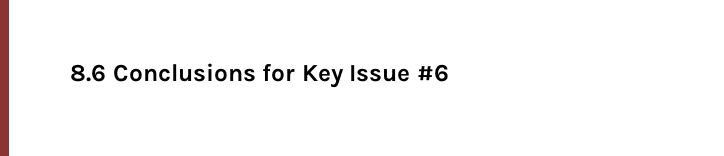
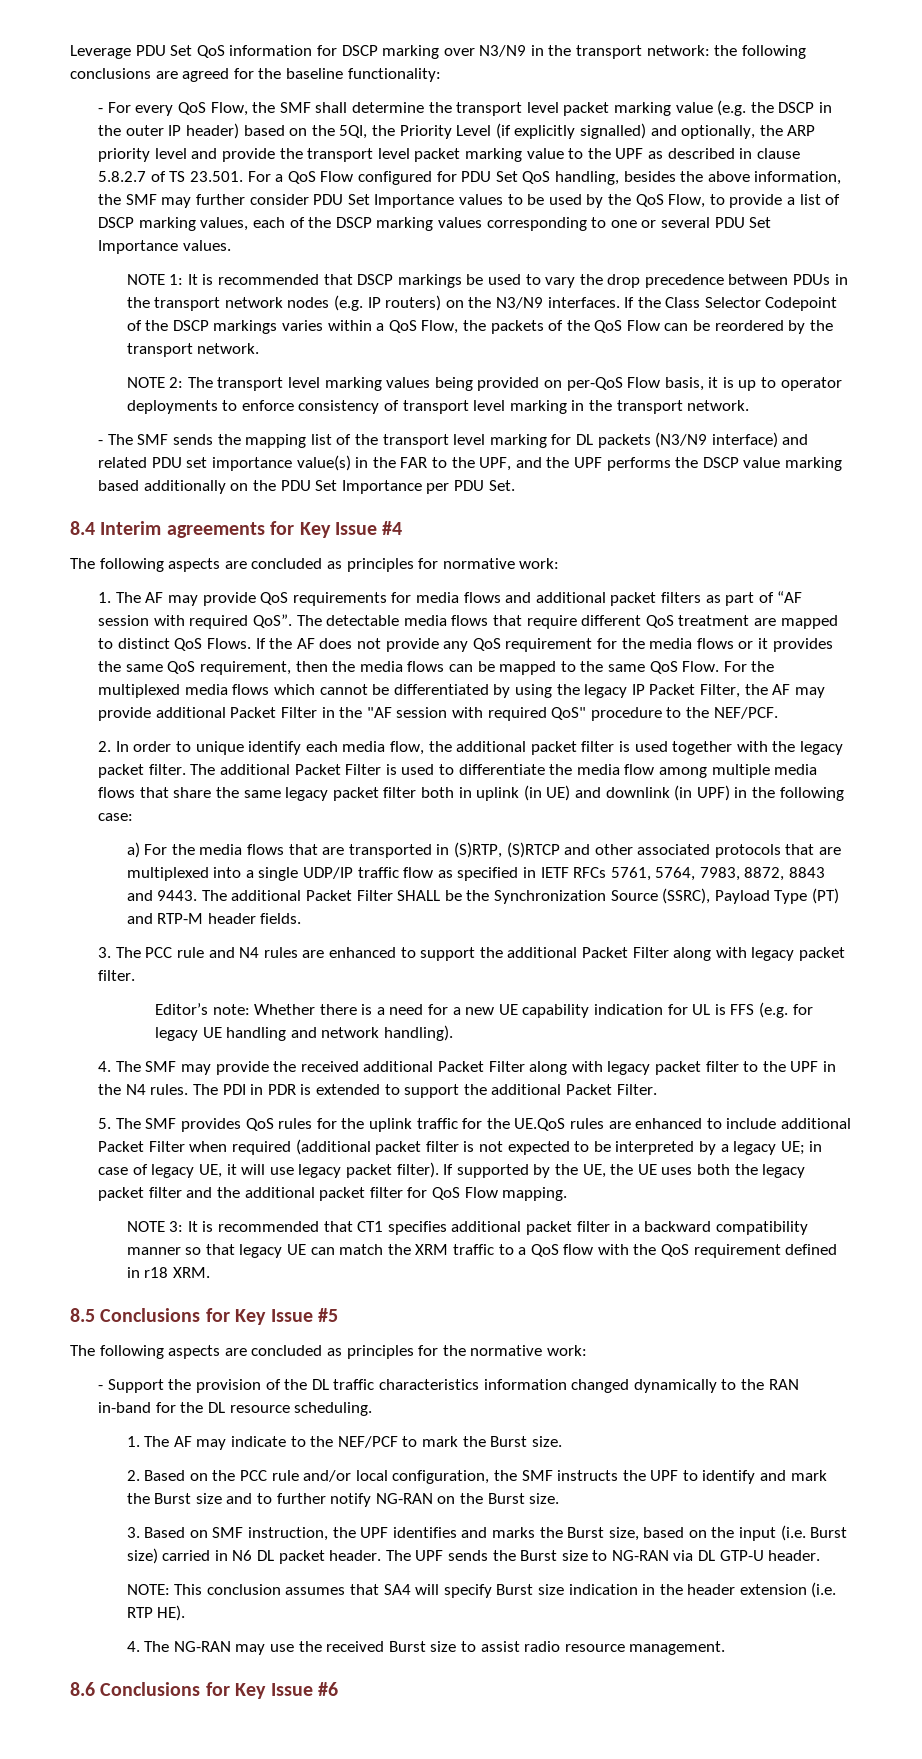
+ Leverage PDU Set QoS information for DSCP marking over N3/N9 in the transport network: the following conclusions are agreed for the baseline functionality:
+ - For every QoS Flow, the SMF shall determine the transport level packet marking value (e.g. the DSCP in the outer IP header) based on the 5QI, the Priority Level (if explicitly signalled) and optionally, the ARP priority level and provide the transport level packet marking value to the UPF as described in clause 5.8.2.7 of TS 23.501. For a QoS Flow configured for PDU Set QoS handling, besides the above information, the SMF may further consider PDU Set Importance values to be used by the QoS Flow, to provide a list of DSCP marking values, each of the DSCP marking values corresponding to one or several PDU Set Importance values.
+ NOTE 1: It is recommended that DSCP markings be used to vary the drop precedence between PDUs in the transport network nodes (e.g. IP routers) on the N3/N9 interfaces. If the Class Selector Codepoint of the DSCP markings varies within a QoS Flow, the packets of the QoS Flow can be reordered by the transport network.
+ NOTE 2: The transport level marking values being provided on per-QoS Flow basis, it is up to operator deployments to enforce consistency of transport level marking in the transport network.
+ - The SMF sends the mapping list of the transport level marking for DL packets (N3/N9 interface) and related PDU set importance value(s) in the FAR to the UPF, and the UPF performs the DSCP value marking based additionally on the PDU Set Importance per PDU Set.
+ 8.4 Interim agreements for Key Issue #4
+ The following aspects are concluded as principles for normative work:
+ 1. The AF may provide QoS requirements for media flows and additional packet filters as part of “AF session with required QoS”. The detectable media flows that require different QoS treatment are mapped to distinct QoS Flows. If the AF does not provide any QoS requirement for the media flows or it provides the same QoS requirement, then the media flows can be mapped to the same QoS Flow. For the multiplexed media flows which cannot be differentiated by using the legacy IP Packet Filter, the AF may provide additional Packet Filter in the "AF session with required QoS" procedure to the NEF/PCF.
+ 2. In order to unique identify each media flow, the additional packet filter is used together with the legacy packet filter. The additional Packet Filter is used to differentiate the media flow among multiple media flows that share the same legacy packet filter both in uplink (in UE) and downlink (in UPF) in the following case:
+ a) For the media flows that are transported in (S)RTP, (S)RTCP and other associated protocols that are multiplexed into a single UDP/IP traffic flow as specified in IETF RFCs 5761, 5764, 7983, 8872, 8843 and 9443. The additional Packet Filter SHALL be the Synchronization Source (SSRC), Payload Type (PT) and RTP-M header fields.
+ 3. The PCC rule and N4 rules are enhanced to support the additional Packet Filter along with legacy packet filter.
+ Editor’s note: Whether there is a need for a new UE capability indication for UL is FFS (e.g. for legacy UE handling and network handling).
+ 4. The SMF may provide the received additional Packet Filter along with legacy packet filter to the UPF in the N4 rules. The PDI in PDR is extended to support the additional Packet Filter.
+ 5. The SMF provides QoS rules for the uplink traffic for the UE.QoS rules are enhanced to include additional Packet Filter when required (additional packet filter is not expected to be interpreted by a legacy UE; in case of legacy UE, it will use legacy packet filter). If supported by the UE, the UE uses both the legacy packet filter and the additional packet filter for QoS Flow mapping.
+ NOTE 3: It is recommended that CT1 specifies additional packet filter in a backward compatibility manner so that legacy UE can match the XRM traffic to a QoS flow with the QoS requirement defined in r18 XRM.
+ 8.5 Conclusions for Key Issue #5
+ The following aspects are concluded as principles for the normative work:
+ - Support the provision of the DL traffic characteristics information changed dynamically to the RAN in-band for the DL resource scheduling.
+ 1. The AF may indicate to the NEF/PCF to mark the Burst size.
+ 2. Based on the PCC rule and/or local configuration, the SMF instructs the UPF to identify and mark the Burst size and to further notify NG-RAN on the Burst size.
+ 3. Based on SMF instruction, the UPF identifies and marks the Burst size, based on the input (i.e. Burst size) carried in N6 DL packet header. The UPF sends the Burst size to NG-RAN via DL GTP-U header.
+ NOTE: This conclusion assumes that SA4 will specify Burst size indication in the header extension (i.e. RTP HE).
+ 4. The NG-RAN may use the received Burst size to assist radio resource management.

